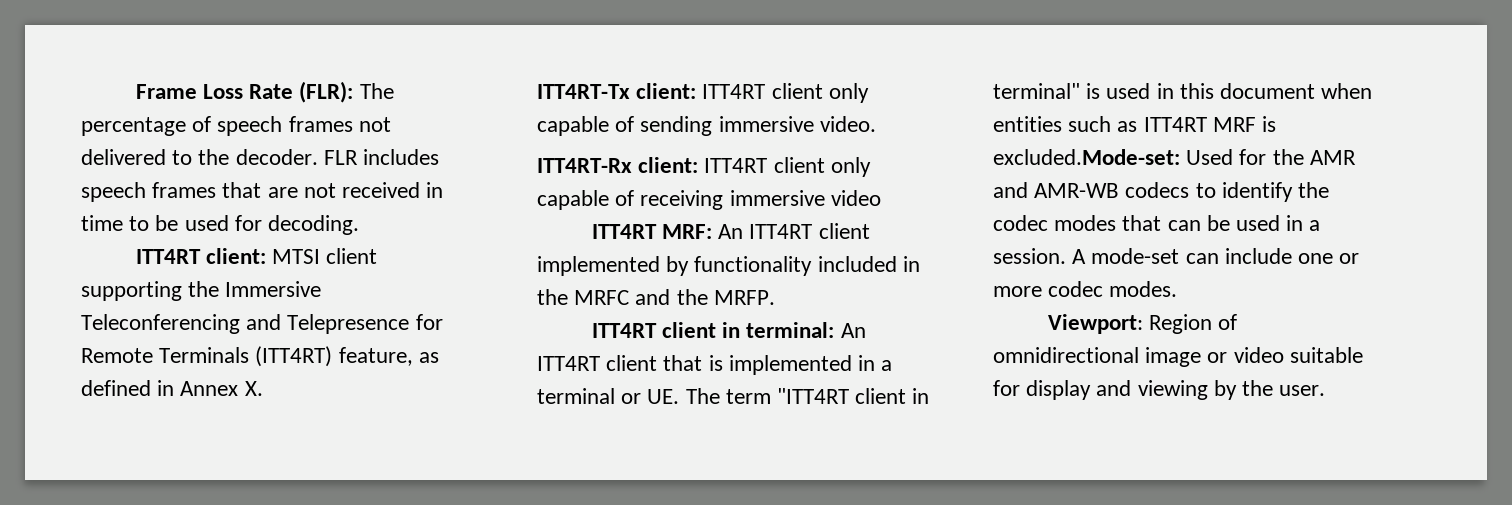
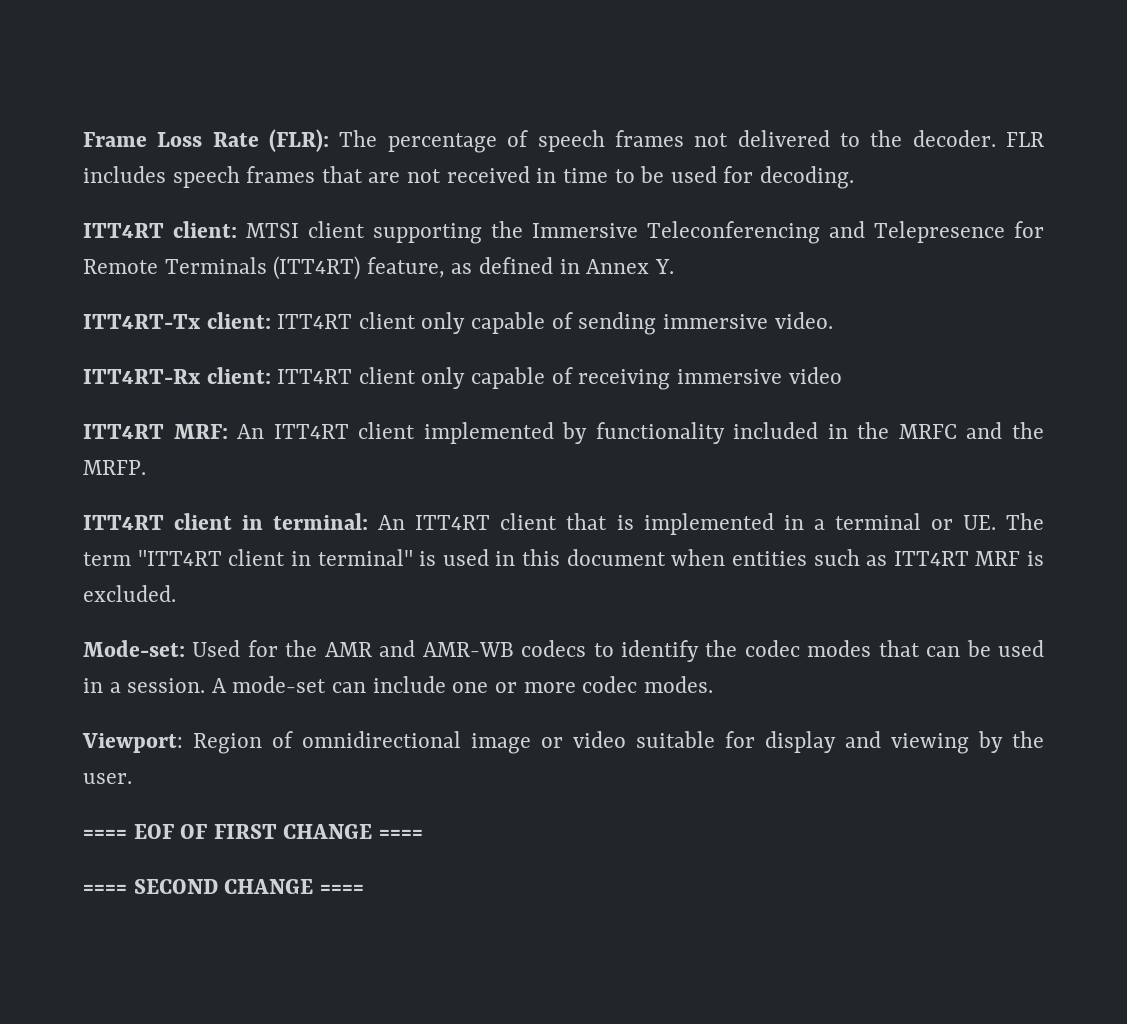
- ITT4RT client: MTSI client supporting the Immersive Teleconferencing and Telepresence for Remote Terminals (ITT4RT) feature, as defined in Annex X.
+ ITT4RT client: MTSI client supporting the Immersive Teleconferencing and Telepresence for Remote Terminals (ITT4RT) feature, as defined in Annex Y.
- ITT4RT client in terminal: An ITT4RT client that is implemented in a terminal or UE. The term "ITT4RT client in terminal" is used in this document when entities such as ITT4RT MRF is excluded.Mode-set: Used for the AMR and AMR-WB codecs to identify the codec modes that can be used in a session.
+ ITT4RT client in terminal: An ITT4RT client that is implemented in a terminal or UE. The term "ITT4RT client in terminal" is used in this document when entities such as ITT4RT MRF is excluded.
+ Mode-set: Used for the AMR and AMR-WB codecs to identify the codec modes that can be used in a session.
+ ==== EOF OF FIRST CHANGE ====
+ ==== SECOND CHANGE ====

